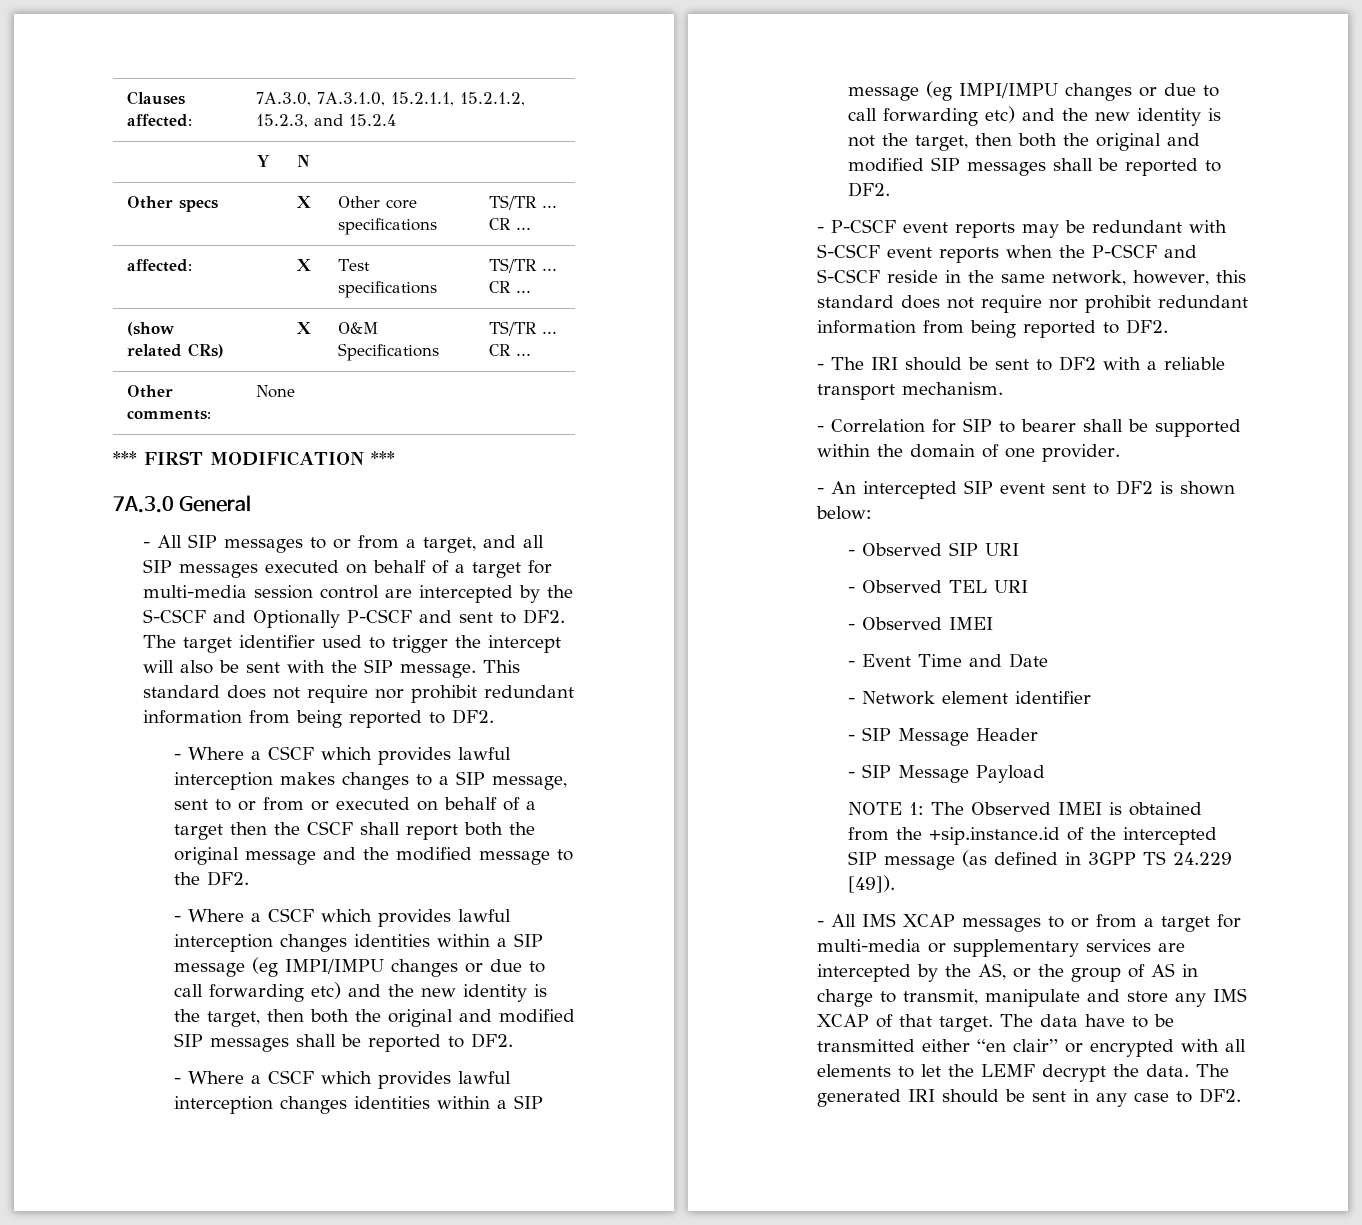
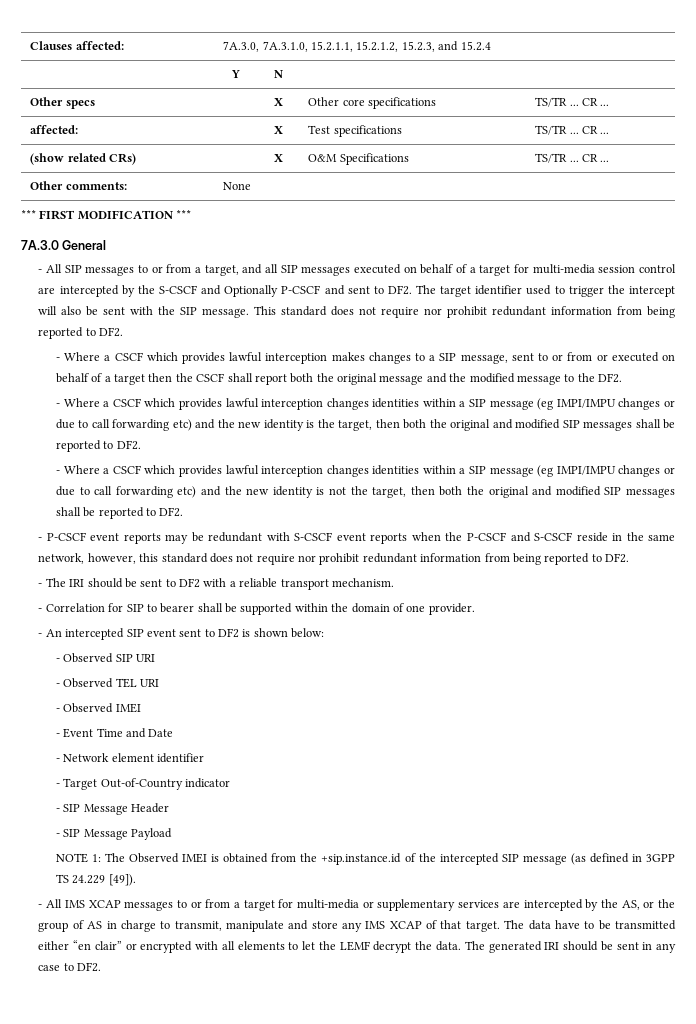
+ - Target Out-of-Country indicator

